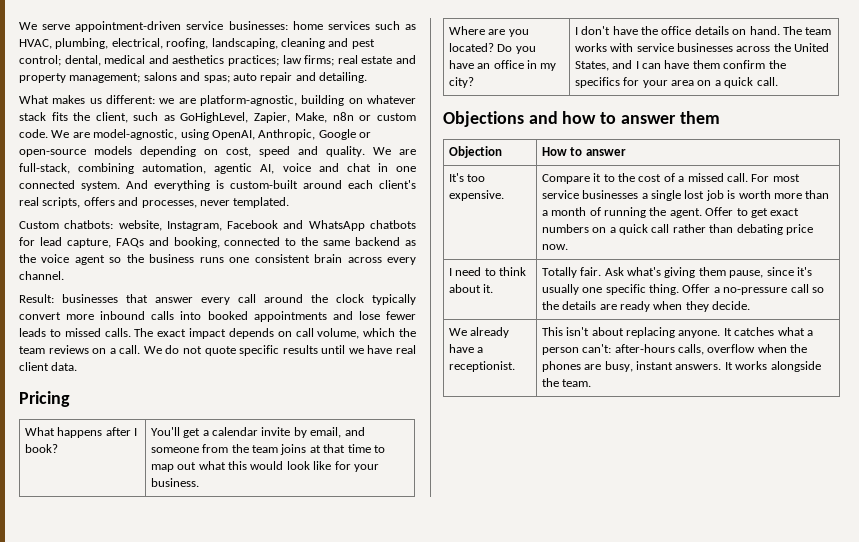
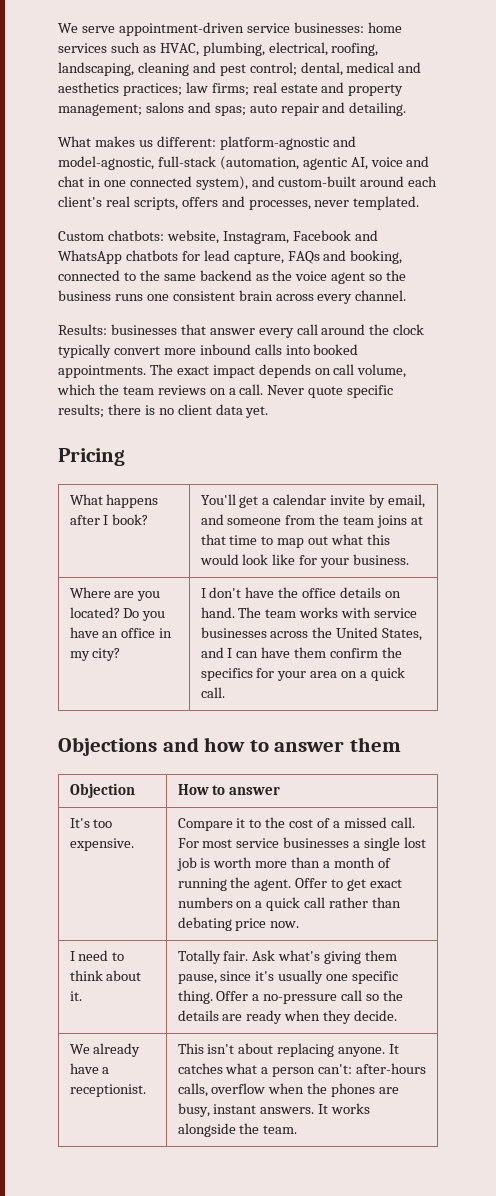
- What makes us different: we are platform-agnostic, building on whatever stack fits the client, such as GoHighLevel, Zapier, Make, n8n or custom code. We are model-agnostic, using OpenAI, Anthropic, Google or open-source models depending on cost, speed and quality. We are full-stack, combining automation, agentic AI, voice and chat in one connected system. And everything is custom-built around each client's real scripts, offers and processes, never templated.
+ What makes us different: platform-agnostic and model-agnostic, full-stack (automation, agentic AI, voice and chat in one connected system), and custom-built around each client's real scripts, offers and processes, never templated.
- Result: businesses that answer every call around the clock typically convert more inbound calls into booked appointments and lose fewer leads to missed calls.
+ Results: businesses that answer every call around the clock typically convert more inbound calls into booked appointments.
- We do not quote specific results until we have real client data.
+ Never quote specific results; there is no client data yet.

